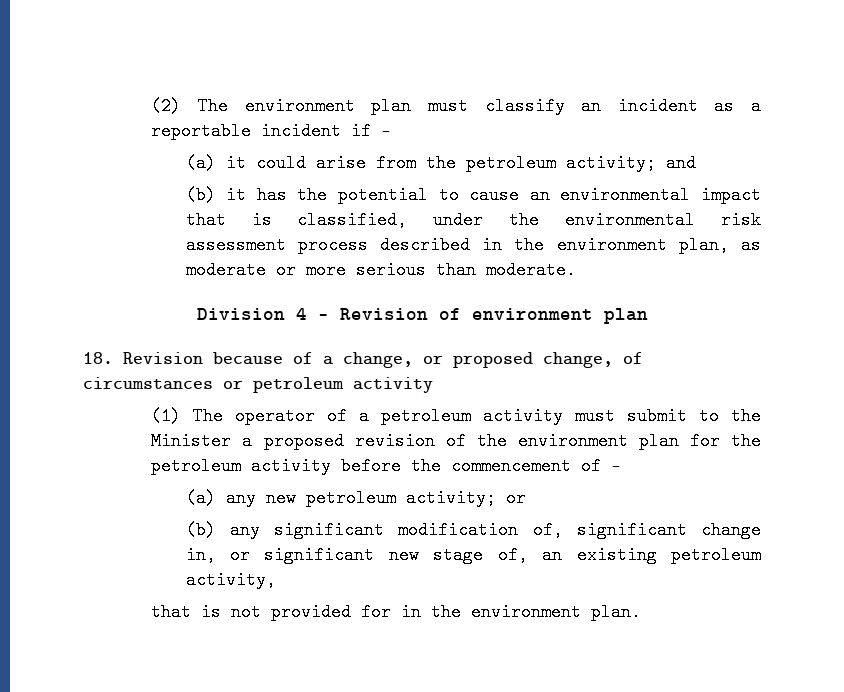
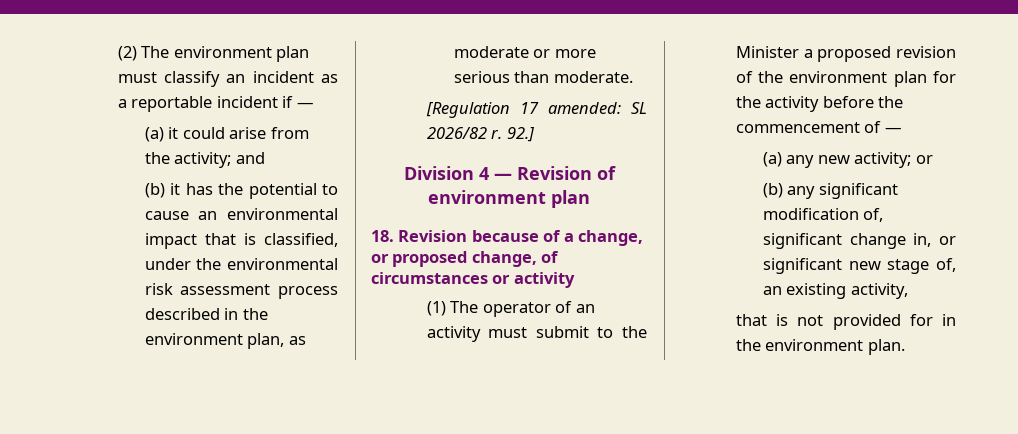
- (a) it could arise from the petroleum activity; and
+ (a) it could arise from the activity; and
+ [Regulation 17 amended: SL 2026/82 r. 92.]
- 18. Revision because of a change, or proposed change, of circumstances or petroleum activity
+ 18. Revision because of a change, or proposed change, of circumstances or activity
- (1) The operator of a petroleum activity must submit to the Minister a proposed revision of the environment plan for the petroleum activity before the commencement of —
+ (1) The operator of an activity must submit to the Minister a proposed revision of the environment plan for the activity before the commencement of —
- (a) any new petroleum activity; or
+ (a) any new activity; or
- (b) any significant modification of, significant change in, or significant new stage of, an existing petroleum activity,
+ (b) any significant modification of, significant change in, or significant new stage of, an existing activity,

